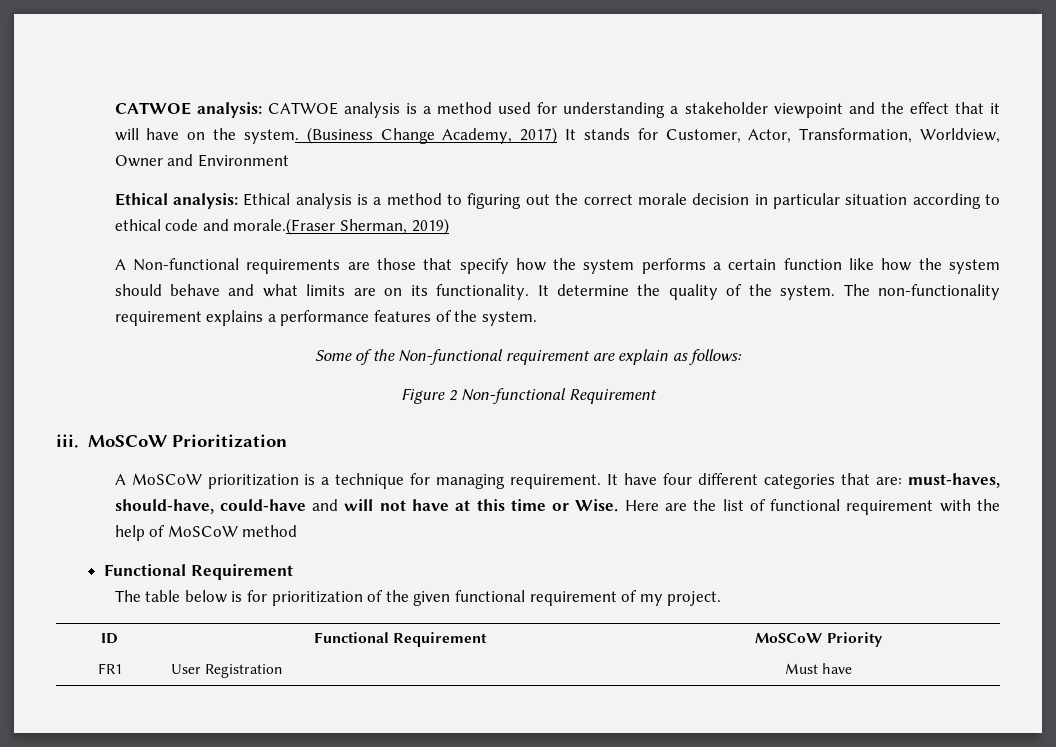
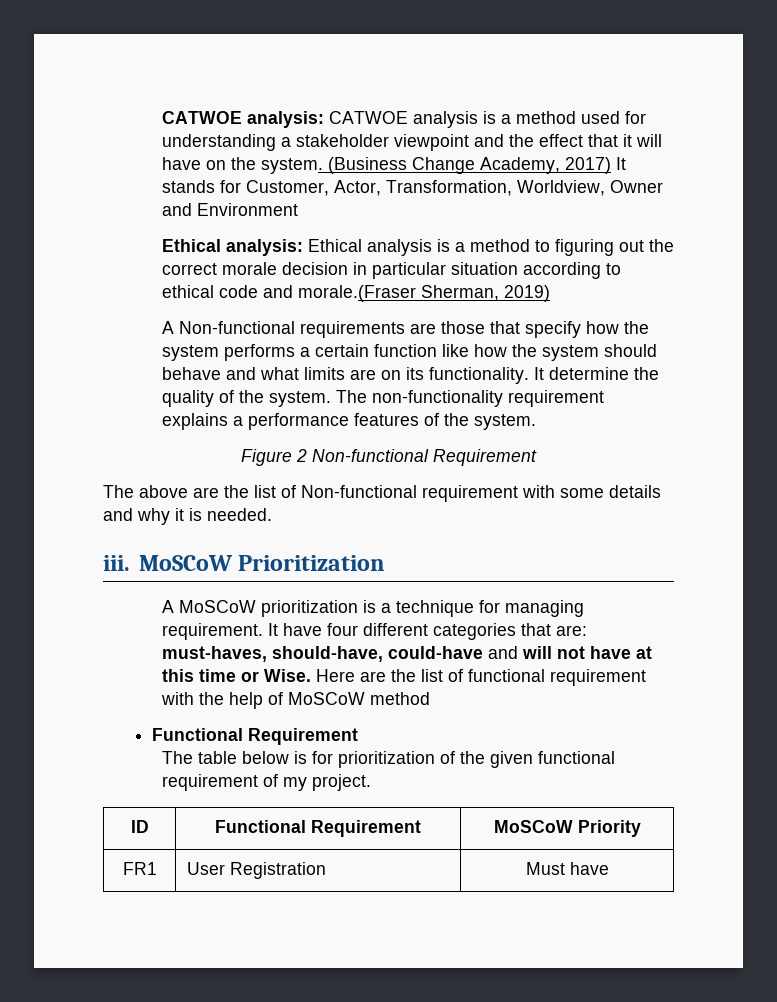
- Some of the Non-functional requirement are explain as follows:
  Figure 2 Non-functional Requirement
+ The above are the list of Non-functional requirement with some details and why it is needed.

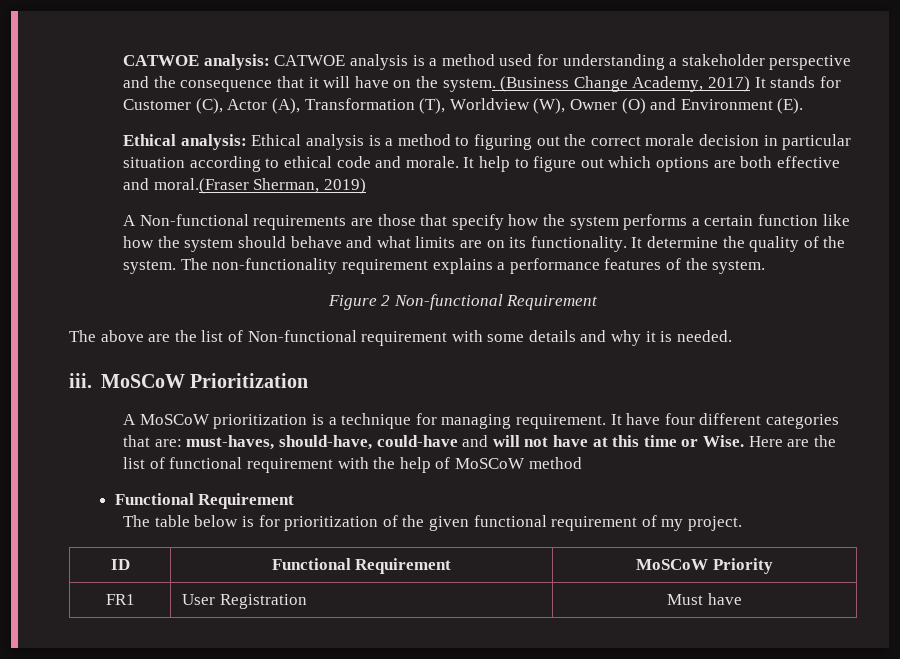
- CATWOE analysis: CATWOE analysis is a method used for understanding a stakeholder viewpoint and the effect that it will have on the system.
+ CATWOE analysis: CATWOE analysis is a method used for understanding a stakeholder perspective and the consequence that it will have on the system.
- (Business Change Academy, 2017) It stands for Customer, Actor, Transformation, Worldview, Owner and Environment
+ (Business Change Academy, 2017) It stands for Customer (C), Actor (A), Transformation (T), Worldview (W), Owner (O) and Environment (E).
- Ethical analysis: Ethical analysis is a method to figuring out the correct morale decision in particular situation according to ethical code and morale.(Fraser Sherman, 2019)
+ Ethical analysis: Ethical analysis is a method to figuring out the correct morale decision in particular situation according to ethical code and morale. It help to figure out which options are both effective and moral.(Fraser Sherman, 2019)

